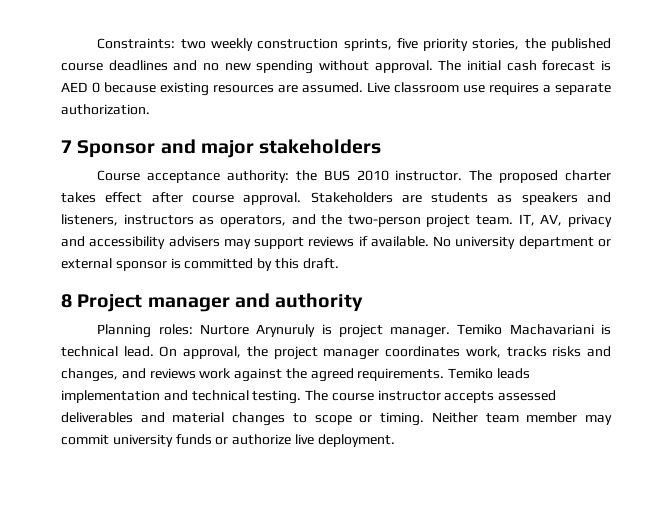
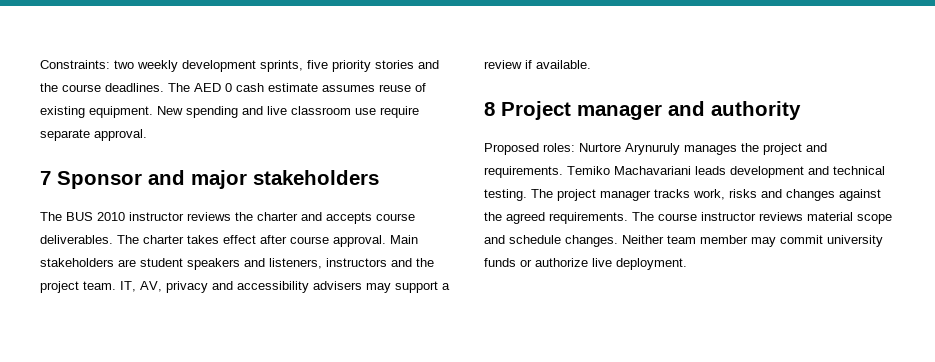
- Constraints: two weekly construction sprints, five priority stories, the published course deadlines and no new spending without approval. The initial cash forecast is AED 0 because existing resources are assumed. Live classroom use requires a separate authorization.
+ Constraints: two weekly development sprints, five priority stories and the course deadlines. The AED 0 cash estimate assumes reuse of existing equipment. New spending and live classroom use require separate approval.
- Course acceptance authority: the BUS 2010 instructor. The proposed charter takes effect after course approval.
+ The BUS 2010 instructor reviews the charter and accepts course deliverables. The charter takes effect after course approval.
- Stakeholders are students as speakers and listeners, instructors as operators, and the two-person project team.
+ Main stakeholders are student speakers and listeners, instructors and the project team.
- IT, AV, privacy and accessibility advisers may support reviews if available. No university department or external sponsor is committed by this draft.
+ IT, AV, privacy and accessibility advisers may support a review if available.
- Planning roles: Nurtore Arynuruly is project manager. Temiko Machavariani is technical lead. On approval, the project manager coordinates work, tracks risks and changes, and reviews work against the agreed requirements. Temiko leads implementation and technical testing. The course instructor accepts assessed deliverables and material changes to scope or timing.
+ Proposed roles: Nurtore Arynuruly manages the project and requirements. Temiko Machavariani leads development and technical testing. The project manager tracks work, risks and changes against the agreed requirements. The course instructor reviews material scope and schedule changes.

